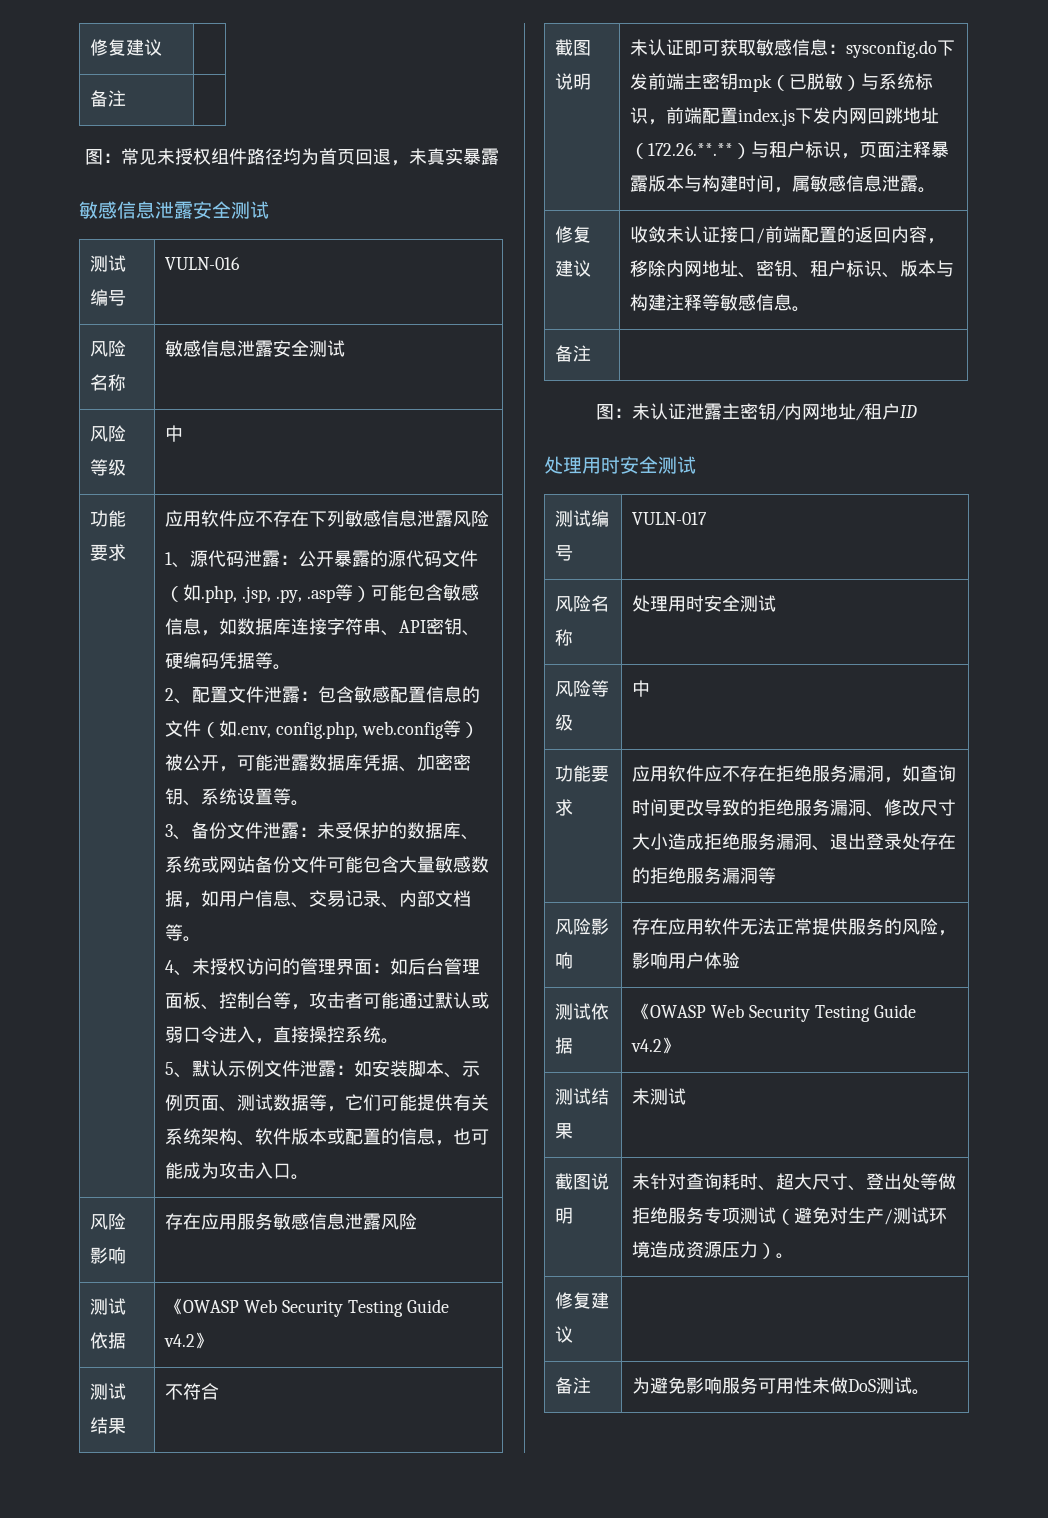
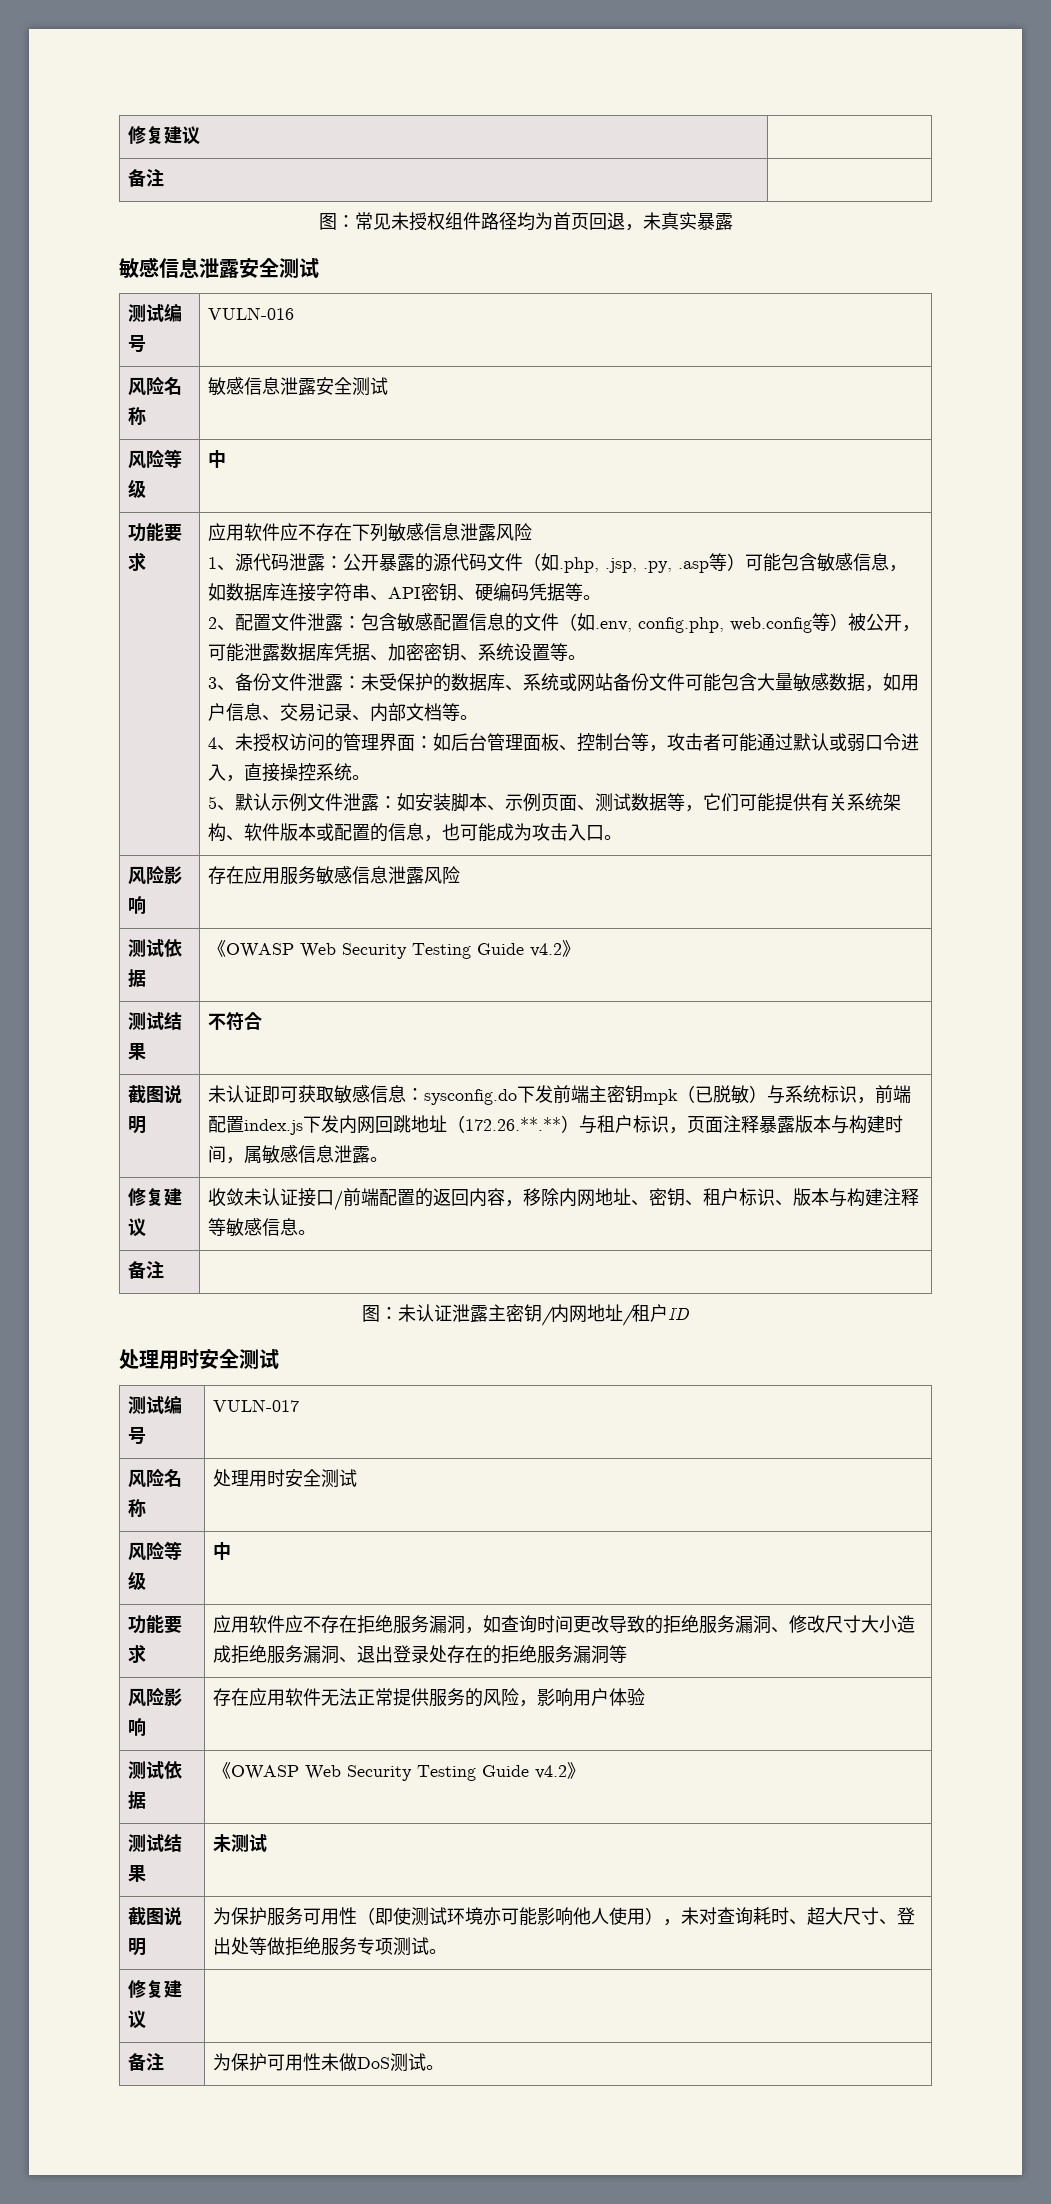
- 截图说明 | 未针对查询耗时、超大尺寸、登出处等做拒绝服务专项测试（避免对生产/测试环境造成资源压力）。
+ 截图说明 | 为保护服务可用性（即使测试环境亦可能影响他人使用），未对查询耗时、超大尺寸、登出处等做拒绝服务专项测试。
- 备注 | 为避免影响服务可用性未做DoS测试。
+ 备注 | 为保护可用性未做DoS测试。

